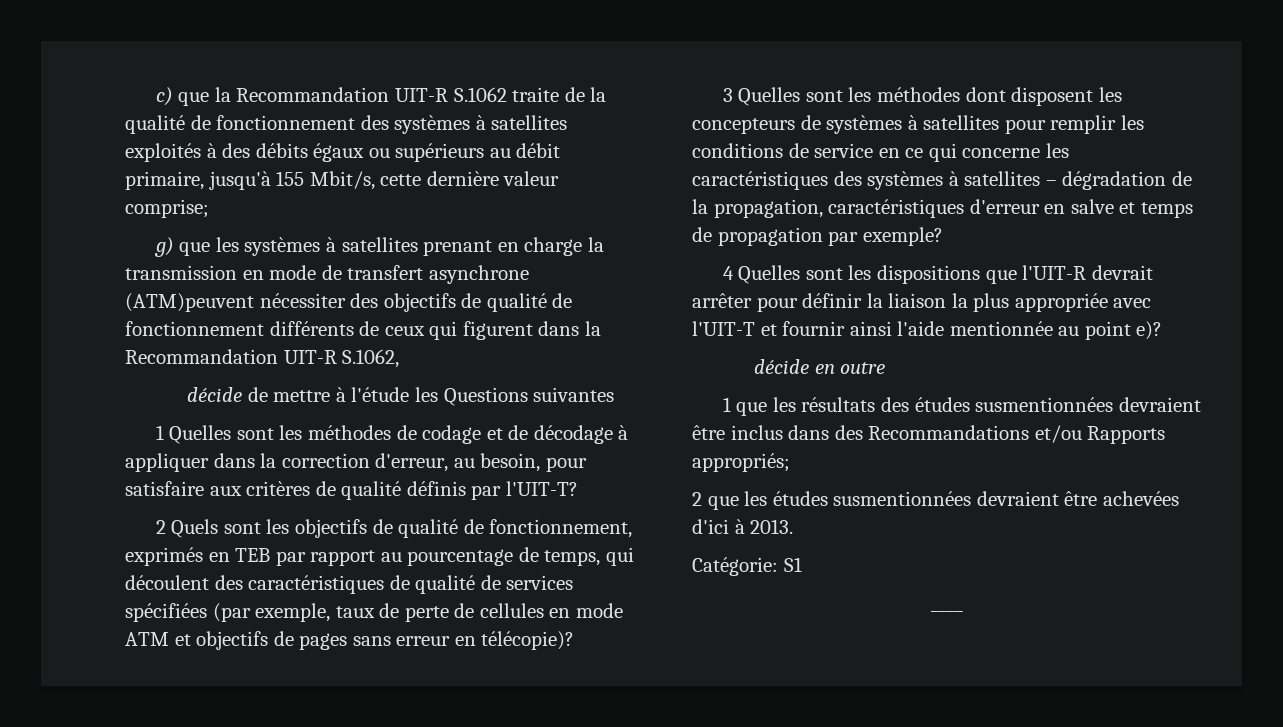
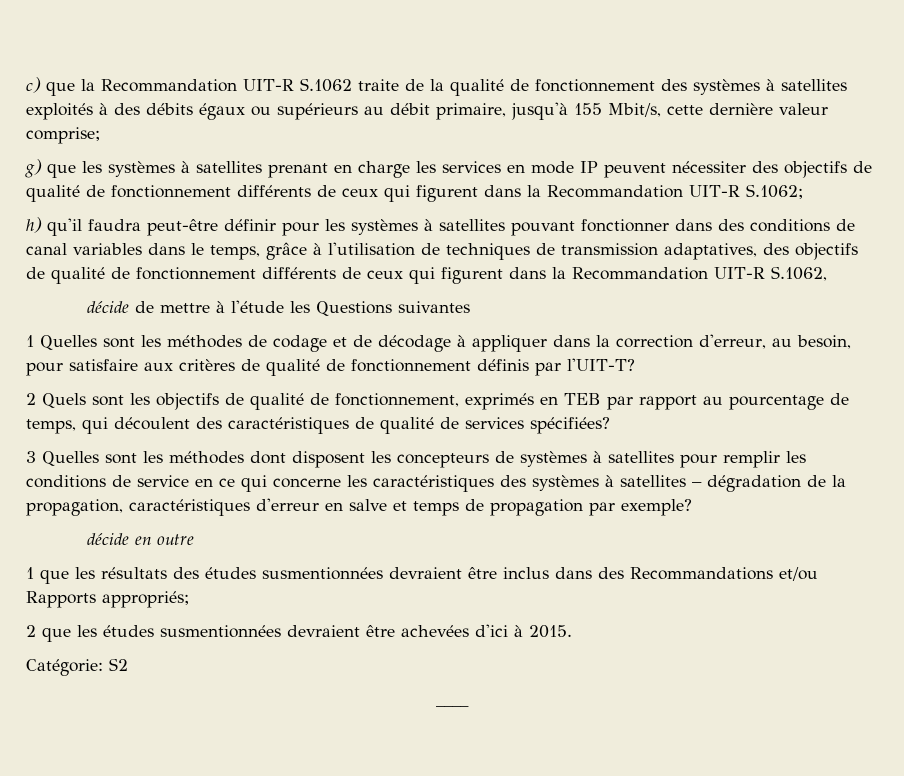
- g) que les systèmes à satellites prenant en charge la transmission en mode de transfert asynchrone (ATM)peuvent nécessiter des objectifs de qualité de fonctionnement différents de ceux qui figurent dans la Recommandation UIT-R S.1062,
+ g) que les systèmes à satellites prenant en charge les services en mode IP peuvent nécessiter des objectifs de qualité de fonctionnement différents de ceux qui figurent dans la Recommandation UIT-R S.1062;
+ h) qu'il faudra peut-être définir pour les systèmes à satellites pouvant fonctionner dans des conditions de canal variables dans le temps, grâce à l'utilisation de techniques de transmission adaptatives, des objectifs de qualité de fonctionnement différents de ceux qui figurent dans la Recommandation UIT-R S.1062,
- 1 Quelles sont les méthodes de codage et de décodage à appliquer dans la correction d'erreur, au besoin, pour satisfaire aux critères de qualité définis par l'UIT-T?
+ 1 Quelles sont les méthodes de codage et de décodage à appliquer dans la correction d'erreur, au besoin, pour satisfaire aux critères de qualité de fonctionnement définis par l'UIT-T?
- 2 Quels sont les objectifs de qualité de fonctionnement, exprimés en TEB par rapport au pourcentage de temps, qui découlent des caractéristiques de qualité de services spécifiées (par exemple, taux de perte de cellules en mode ATM et objectifs de pages sans erreur en télécopie)?
+ 2 Quels sont les objectifs de qualité de fonctionnement, exprimés en TEB par rapport au pourcentage de temps, qui découlent des caractéristiques de qualité de services spécifiées?
- 4 Quelles sont les dispositions que l'UIT-R devrait arrêter pour définir la liaison la plus appropriée avec l'UIT-T et fournir ainsi l'aide mentionnée au point e)?
- 2 que les études susmentionnées devraient être achevées d'ici à 2013.
+ 2 que les études susmentionnées devraient être achevées d'ici à 2015.
- Catégorie: S1
+ Catégorie: S2

